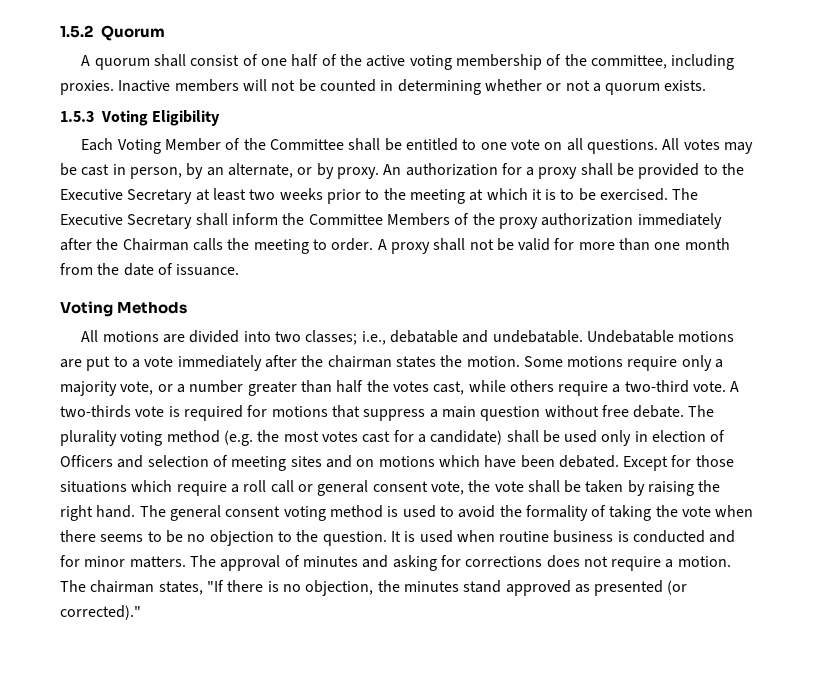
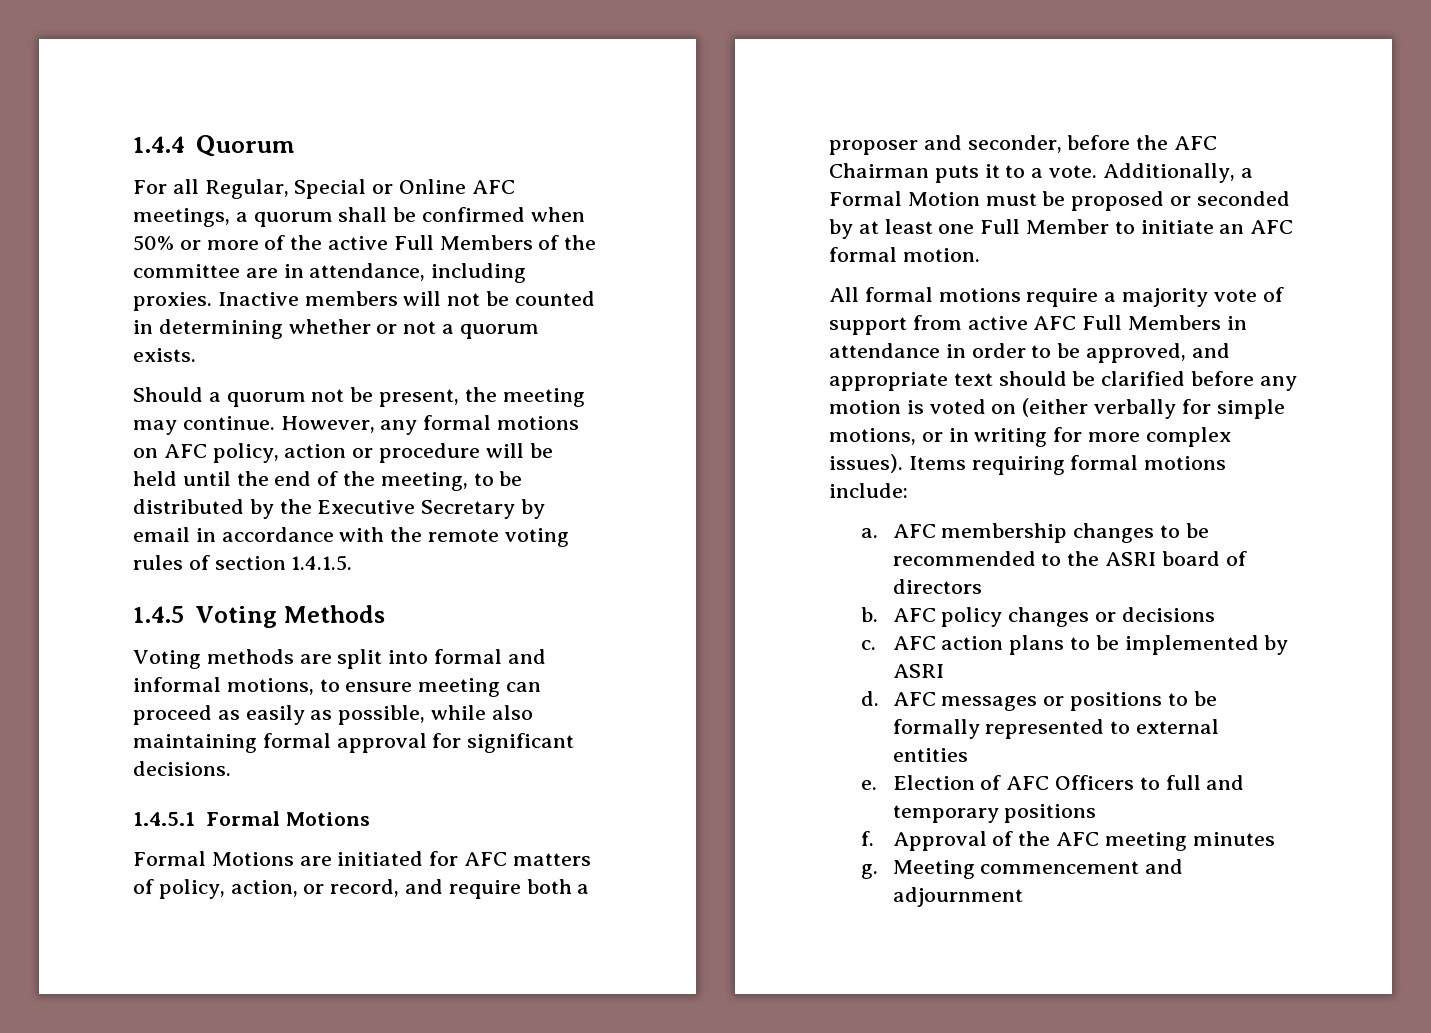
- 1.5.2 Quorum
+ 1.4.4 Quorum
- A quorum shall consist of one half of the active voting membership of the committee, including proxies.
+ For all Regular, Special or Online AFC meetings, a quorum shall be confirmed when 50% or more of the active Full Members of the committee are in attendance, including proxies.
- 1.5.3 Voting Eligibility
- Each Voting Member of the Committee shall be entitled to one vote on all questions. All votes may be cast in person, by an alternate, or by proxy. An authorization for a proxy shall be provided to the Executive Secretary at least two weeks prior to the meeting at which it is to be exercised. The Executive Secretary shall inform the Committee Members of the proxy authorization immediately after the Chairman calls the meeting to order. A proxy shall not be valid for more than one month from the date of issuance.
- Voting Methods
- All motions are divided into two classes; i.e., debatable and undebatable. Undebatable motions are put to a vote immediately after the chairman states the motion. Some motions require only a majority vote, or a number greater than half the votes cast, while others require a two-third vote. A two-thirds vote is required for motions that suppress a main question without free debate. The plurality voting method (e.g. the most votes cast for a candidate) shall be used only in election of Officers and selection of meeting sites and on motions which have been debated. Except for those situations which require a roll call or general consent vote, the vote shall be taken by raising the right hand. The general consent voting method is used to avoid the formality of taking the vote when there seems to be no objection to the question. It is used when routine business is conducted and for minor matters. The approval of minutes and asking for corrections does not require a motion. The chairman states, "If there is no objection, the minutes stand approved as presented (or corrected)."
+ Should a quorum not be present, the meeting may continue. However, any formal motions on AFC policy, action or procedure will be held until the end of the meeting, to be distributed by the Executive Secretary by email in accordance with the remote voting rules of section 1.4.1.5.
+ 1.4.5 Voting Methods
+ Voting methods are split into formal and informal motions, to ensure meeting can proceed as easily as possible, while also maintaining formal approval for significant decisions.
+ 1.4.5.1 Formal Motions
+ Formal Motions are initiated for AFC matters of policy, action, or record, and require both a proposer and seconder, before the AFC Chairman puts it to a vote. Additionally, a Formal Motion must be proposed or seconded by at least one Full Member to initiate an AFC formal motion.
+ All formal motions require a majority vote of support from active AFC Full Members in attendance in order to be approved, and appropriate text should be clarified before any motion is voted on (either verbally for simple motions, or in writing for more complex issues). Items requiring formal motions include:
+ a. AFC membership changes to be recommended to the ASRI board of directors
+ b. AFC policy changes or decisions
+ c. AFC action plans to be implemented by ASRI
+ d. AFC messages or positions to be formally represented to external entities
+ e. Election of AFC Officers to full and temporary positions
+ f. Approval of the AFC meeting minutes
+ g. Meeting commencement and adjournment

